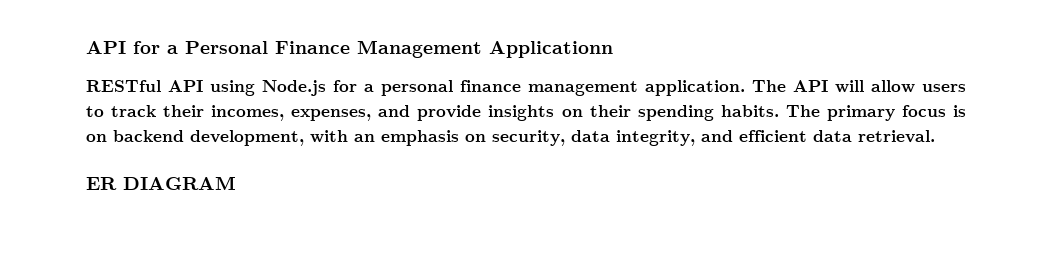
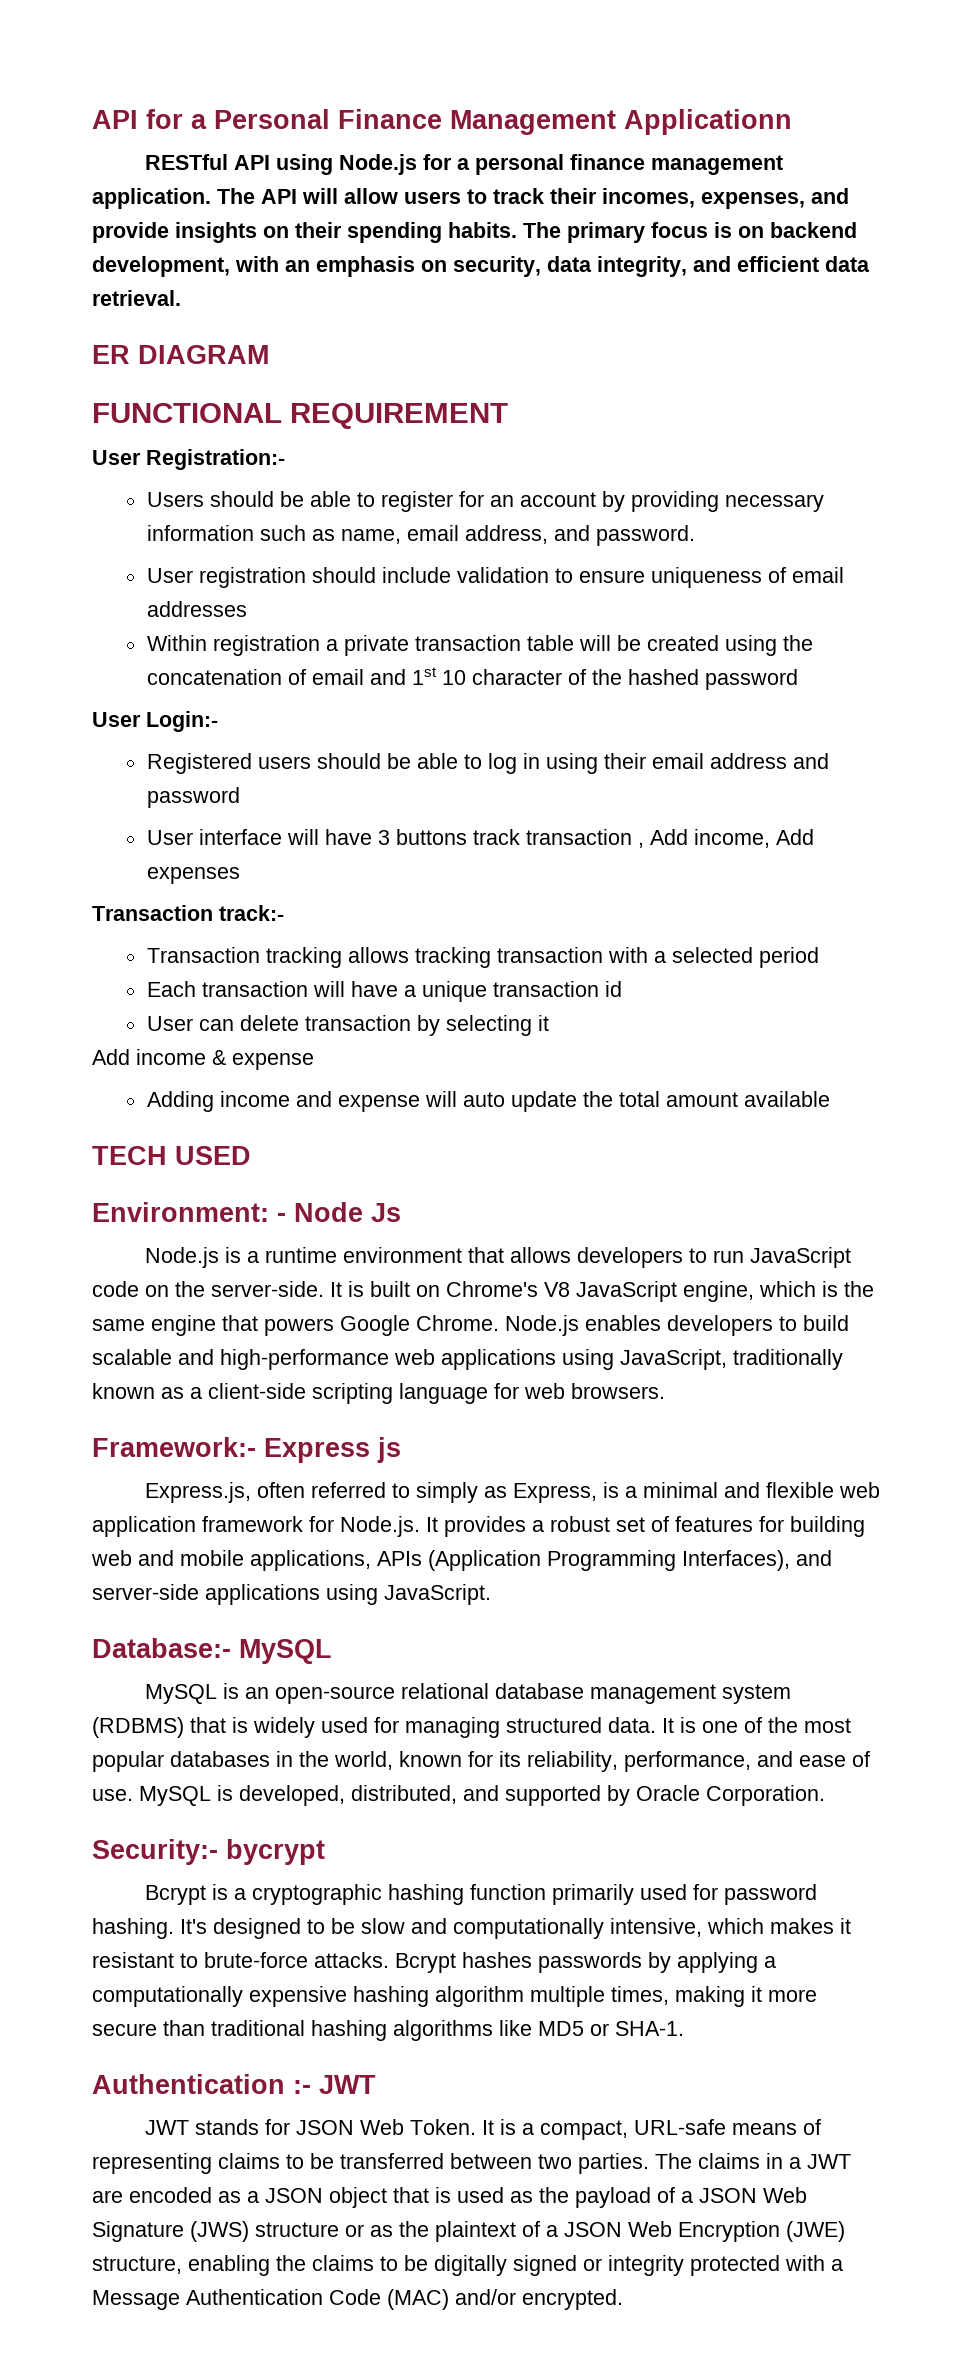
+ FUNCTIONAL REQUIREMENT
+ User Registration:-
+ Users should be able to register for an account by providing necessary information such as name, email address, and password.
+ User registration should include validation to ensure uniqueness of email addresses
+ Within registration a private transaction table will be created using the concatenation of email and 1st 10 character of the hashed password
+ User Login:-
+ Registered users should be able to log in using their email address and password
+ User interface will have 3 buttons track transaction , Add income, Add expenses
+ Transaction track:-
+ Transaction tracking allows tracking transaction with a selected period
+ Each transaction will have a unique transaction id
+ User can delete transaction by selecting it
+ Add income & expense
+ Adding income and expense will auto update the total amount available
+ TECH USED
+ Environment: - Node Js
+ Node.js is a runtime environment that allows developers to run JavaScript code on the server-side. It is built on Chrome's V8 JavaScript engine, which is the same engine that powers Google Chrome. Node.js enables developers to build scalable and high-performance web applications using JavaScript, traditionally known as a client-side scripting language for web browsers.
+ Framework:- Express js
+ Express.js, often referred to simply as Express, is a minimal and flexible web application framework for Node.js. It provides a robust set of features for building web and mobile applications, APIs (Application Programming Interfaces), and server-side applications using JavaScript.
+ Database:- MySQL
+ MySQL is an open-source relational database management system (RDBMS) that is widely used for managing structured data. It is one of the most popular databases in the world, known for its reliability, performance, and ease of use. MySQL is developed, distributed, and supported by Oracle Corporation.
+ Security:- bycrypt
+ Bcrypt is a cryptographic hashing function primarily used for password hashing. It's designed to be slow and computationally intensive, which makes it resistant to brute-force attacks. Bcrypt hashes passwords by applying a computationally expensive hashing algorithm multiple times, making it more secure than traditional hashing algorithms like MD5 or SHA-1.
+ Authentication :- JWT
+ JWT stands for JSON Web Token. It is a compact, URL-safe means of representing claims to be transferred between two parties. The claims in a JWT are encoded as a JSON object that is used as the payload of a JSON Web Signature (JWS) structure or as the plaintext of a JSON Web Encryption (JWE) structure, enabling the claims to be digitally signed or integrity protected with a Message Authentication Code (MAC) and/or encrypted.

